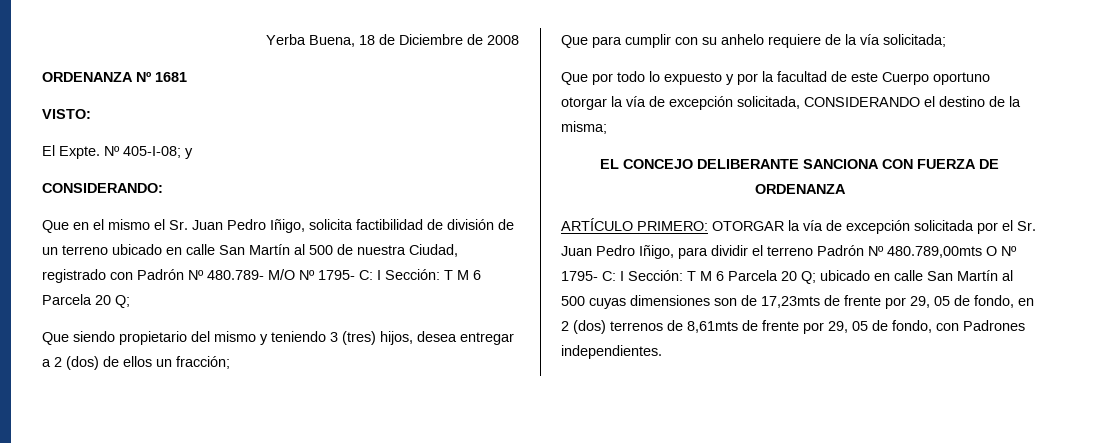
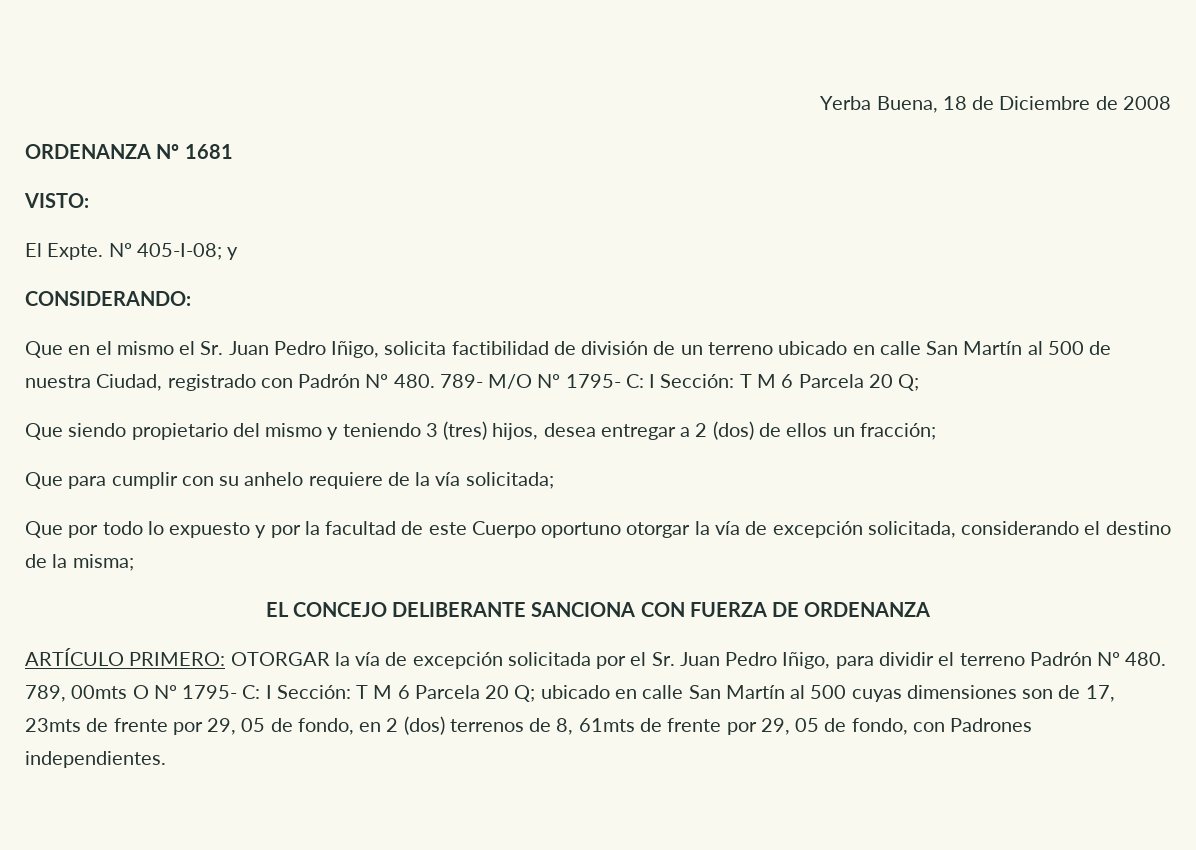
- Que en el mismo el Sr. Juan Pedro Iñigo, solicita factibilidad de división de un terreno ubicado en calle San Martín al 500 de nuestra Ciudad, registrado con Padrón Nº 480.789- M/O Nº 1795- C: I Sección: T M 6 Parcela 20 Q;
+ Que en el mismo el Sr. Juan Pedro Iñigo, solicita factibilidad de división de un terreno ubicado en calle San Martín al 500 de nuestra Ciudad, registrado con Padrón Nº 480. 789- M/O Nº 1795- C: I Sección: T M 6 Parcela 20 Q;
- Que por todo lo expuesto y por la facultad de este Cuerpo oportuno otorgar la vía de excepción solicitada, CONSIDERANDO el destino de la misma;
+ Que por todo lo expuesto y por la facultad de este Cuerpo oportuno otorgar la vía de excepción solicitada, considerando el destino de la misma;
- OTORGAR la vía de excepción solicitada por el Sr. Juan Pedro Iñigo, para dividir el terreno Padrón Nº 480.789,00mts O Nº 1795- C:
+ OTORGAR la vía de excepción solicitada por el Sr. Juan Pedro Iñigo, para dividir el terreno Padrón Nº 480. 789, 00mts O Nº 1795- C:
- ubicado en calle San Martín al 500 cuyas dimensiones son de 17,23mts de frente por 29, 05 de fondo, en 2 (dos) terrenos de 8,61mts de frente por 29, 05 de fondo, con Padrones independientes.
+ ubicado en calle San Martín al 500 cuyas dimensiones son de 17, 23mts de frente por 29, 05 de fondo, en 2 (dos) terrenos de 8, 61mts de frente por 29, 05 de fondo, con Padrones independientes.

